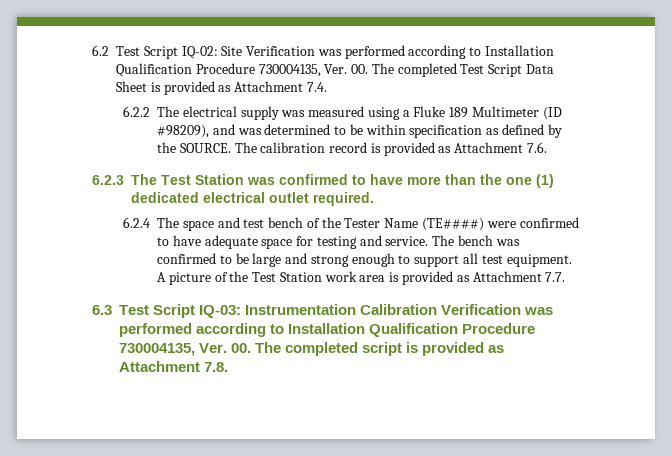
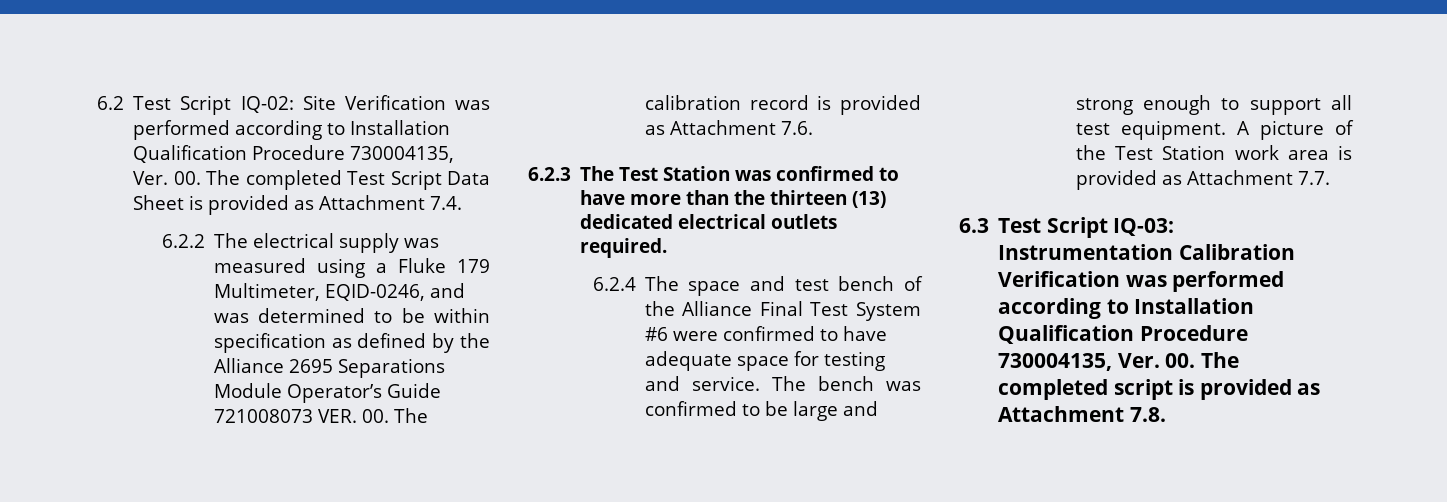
- 6.2.2 The electrical supply was measured using a Fluke 189 Multimeter (ID #98209), and was determined to be within specification as defined by the SOURCE. The calibration record is provided as Attachment 7.6.
+ 6.2.2 The electrical supply was measured using a Fluke 179 Multimeter, EQID-0246, and was determined to be within specification as defined by the Alliance 2695 Separations Module Operator’s Guide 721008073 VER. 00. The calibration record is provided as Attachment 7.6.
- 6.2.3 The Test Station was confirmed to have more than the one (1) dedicated electrical outlet required.
+ 6.2.3 The Test Station was confirmed to have more than the thirteen (13) dedicated electrical outlets required.
- 6.2.4 The space and test bench of the Tester Name (TE####) were confirmed to have adequate space for testing and service.
+ 6.2.4 The space and test bench of the Alliance Final Test System #6 were confirmed to have adequate space for testing and service.

